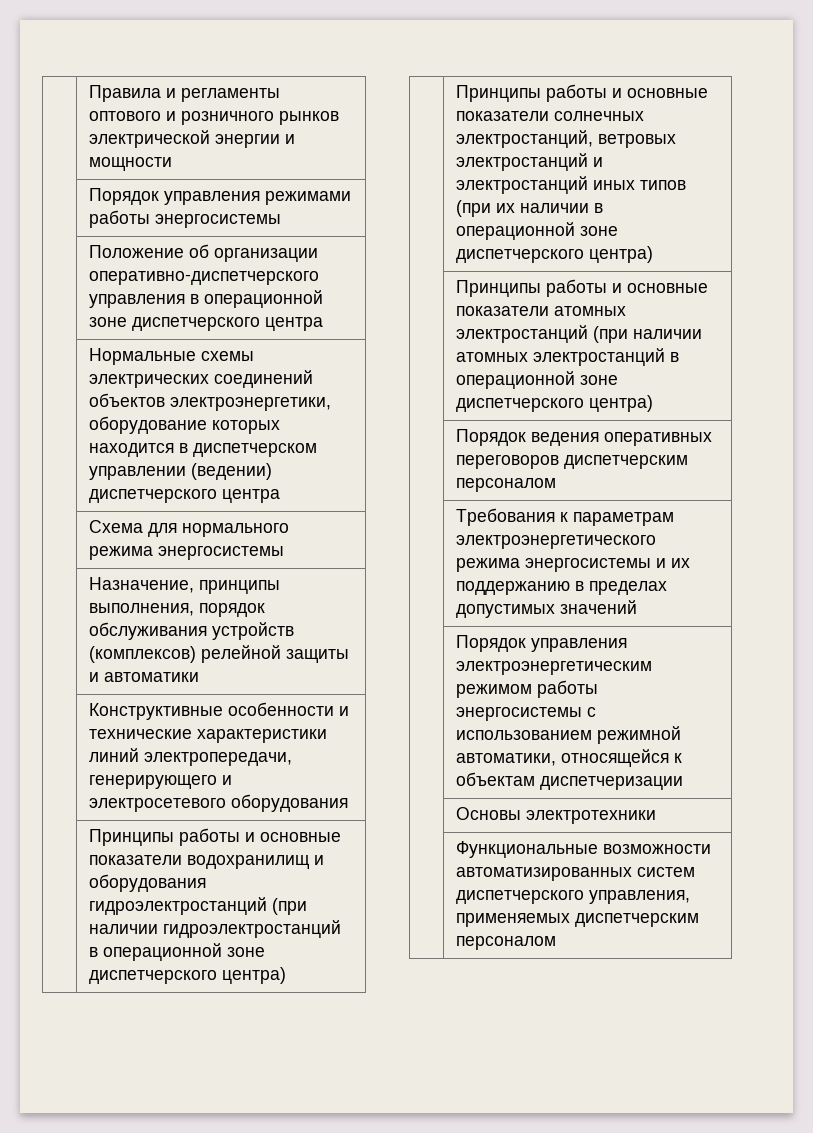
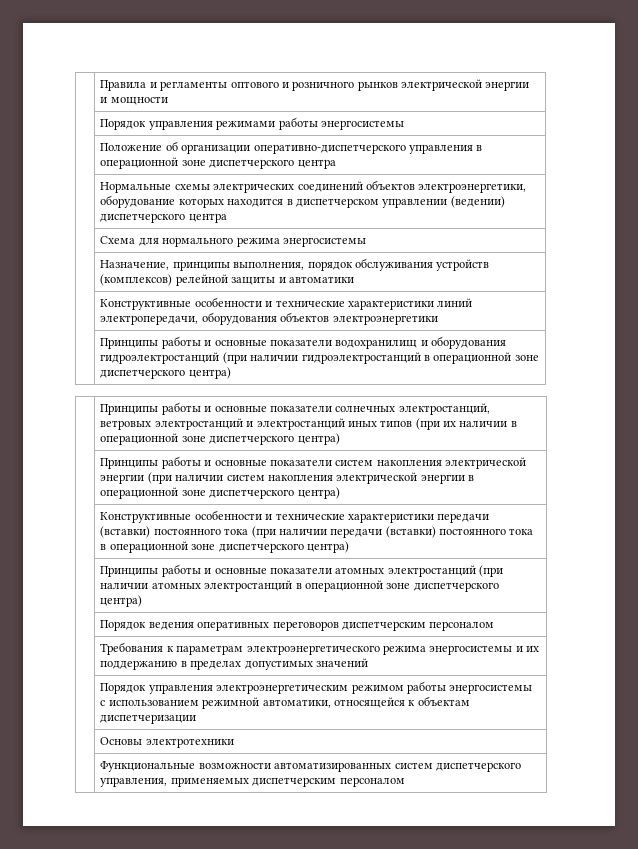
- | Конструктивные особенности и технические характеристики линий электропередачи, генерирующего и электросетевого оборудования
+ | Конструктивные особенности и технические характеристики линий электропередачи, оборудования объектов электроэнергетики
+ | Принципы работы и основные показатели систем накопления электрической энергии (при наличии систем накопления электрической энергии в операционной зоне диспетчерского центра)
+ | Конструктивные особенности и технические характеристики передачи (вставки) постоянного тока (при наличии передачи (вставки) постоянного тока в операционной зоне диспетчерского центра)

